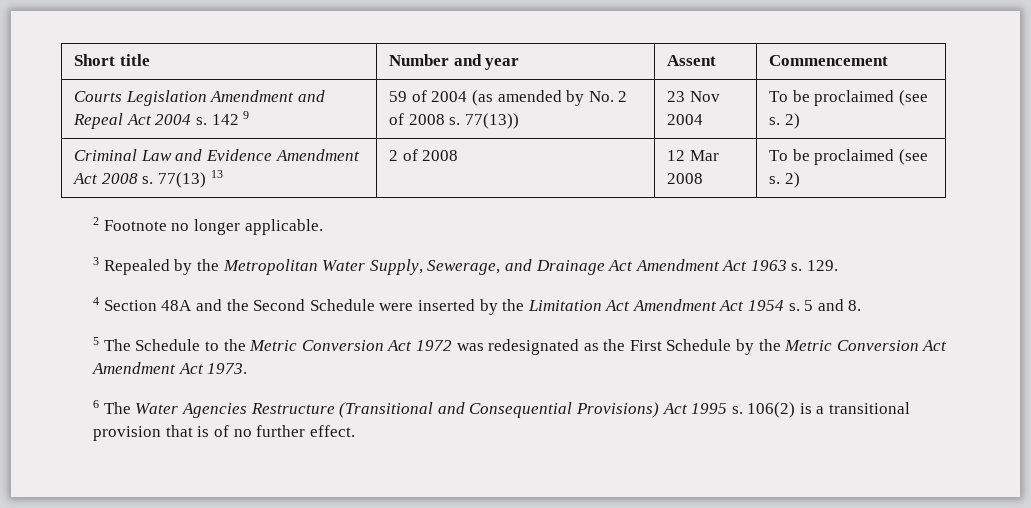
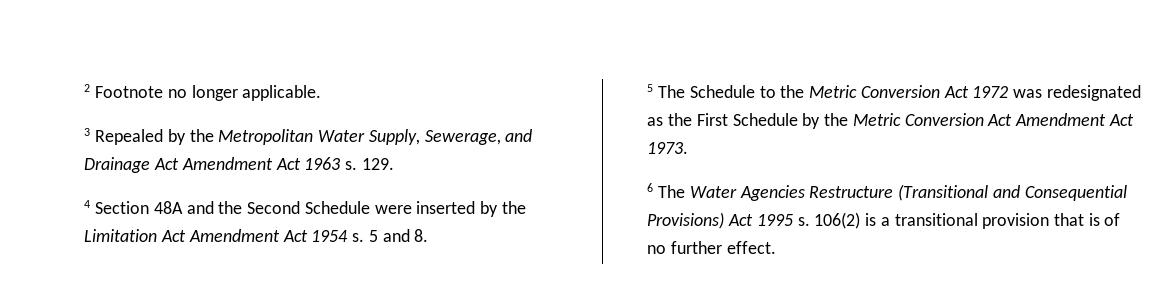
- Short title | Number and year | Assent | Commencement
- Courts Legislation Amendment and Repeal Act 2004 s. 142 9 | 59 of 2004 (as amended by No. 2 of 2008 s. 77(13)) | 23 Nov 2004 | To be proclaimed (see s. 2)
- Criminal Law and Evidence Amendment Act 2008 s. 77(13) 13 | 2 of 2008 | 12 Mar 2008 | To be proclaimed (see s. 2)

